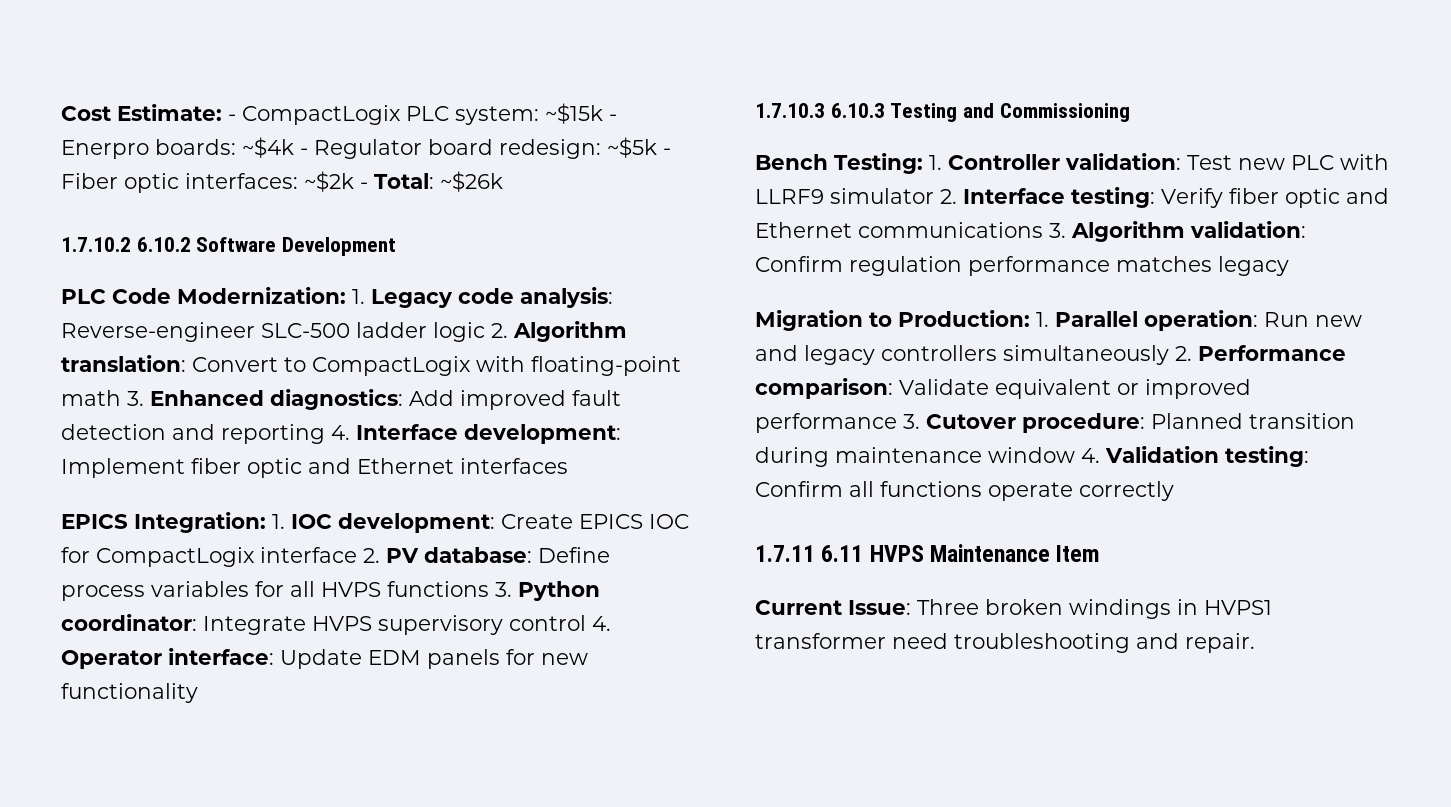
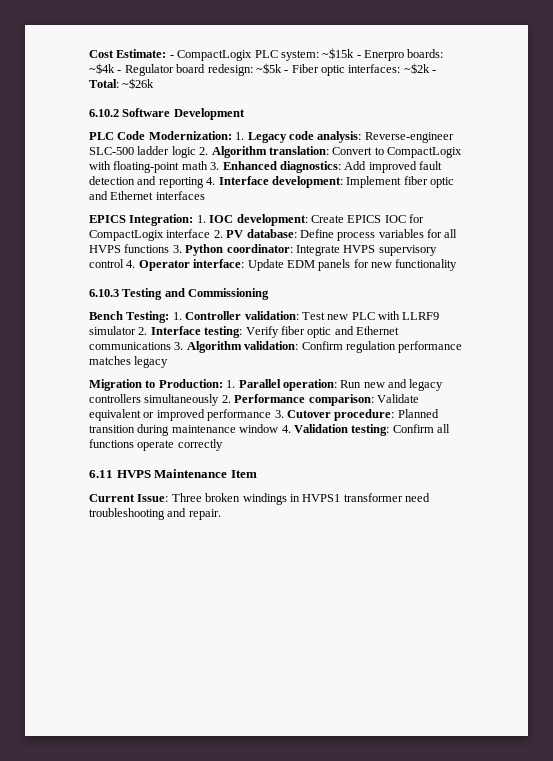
- 1.7.10.2 6.10.2 Software Development
+ 6.10.2 Software Development
- 1.7.10.3 6.10.3 Testing and Commissioning
+ 6.10.3 Testing and Commissioning
- 1.7.11 6.11 HVPS Maintenance Item
+ 6.11 HVPS Maintenance Item

